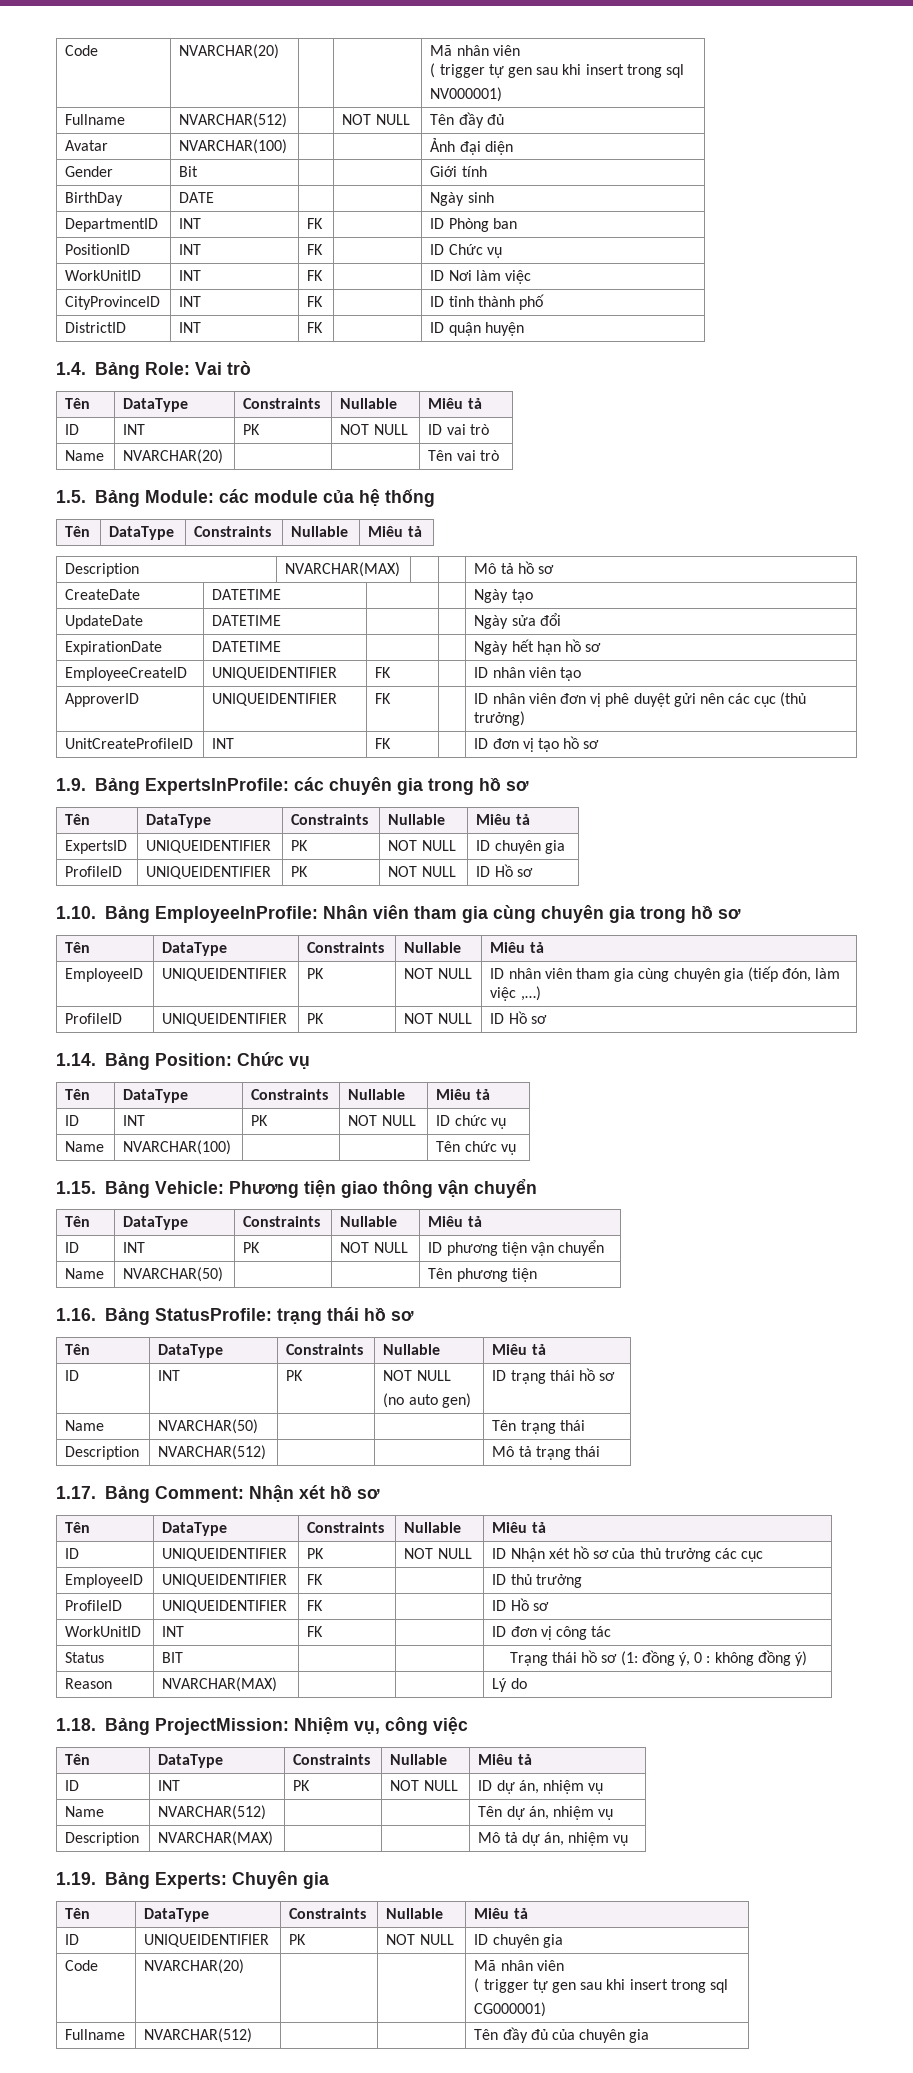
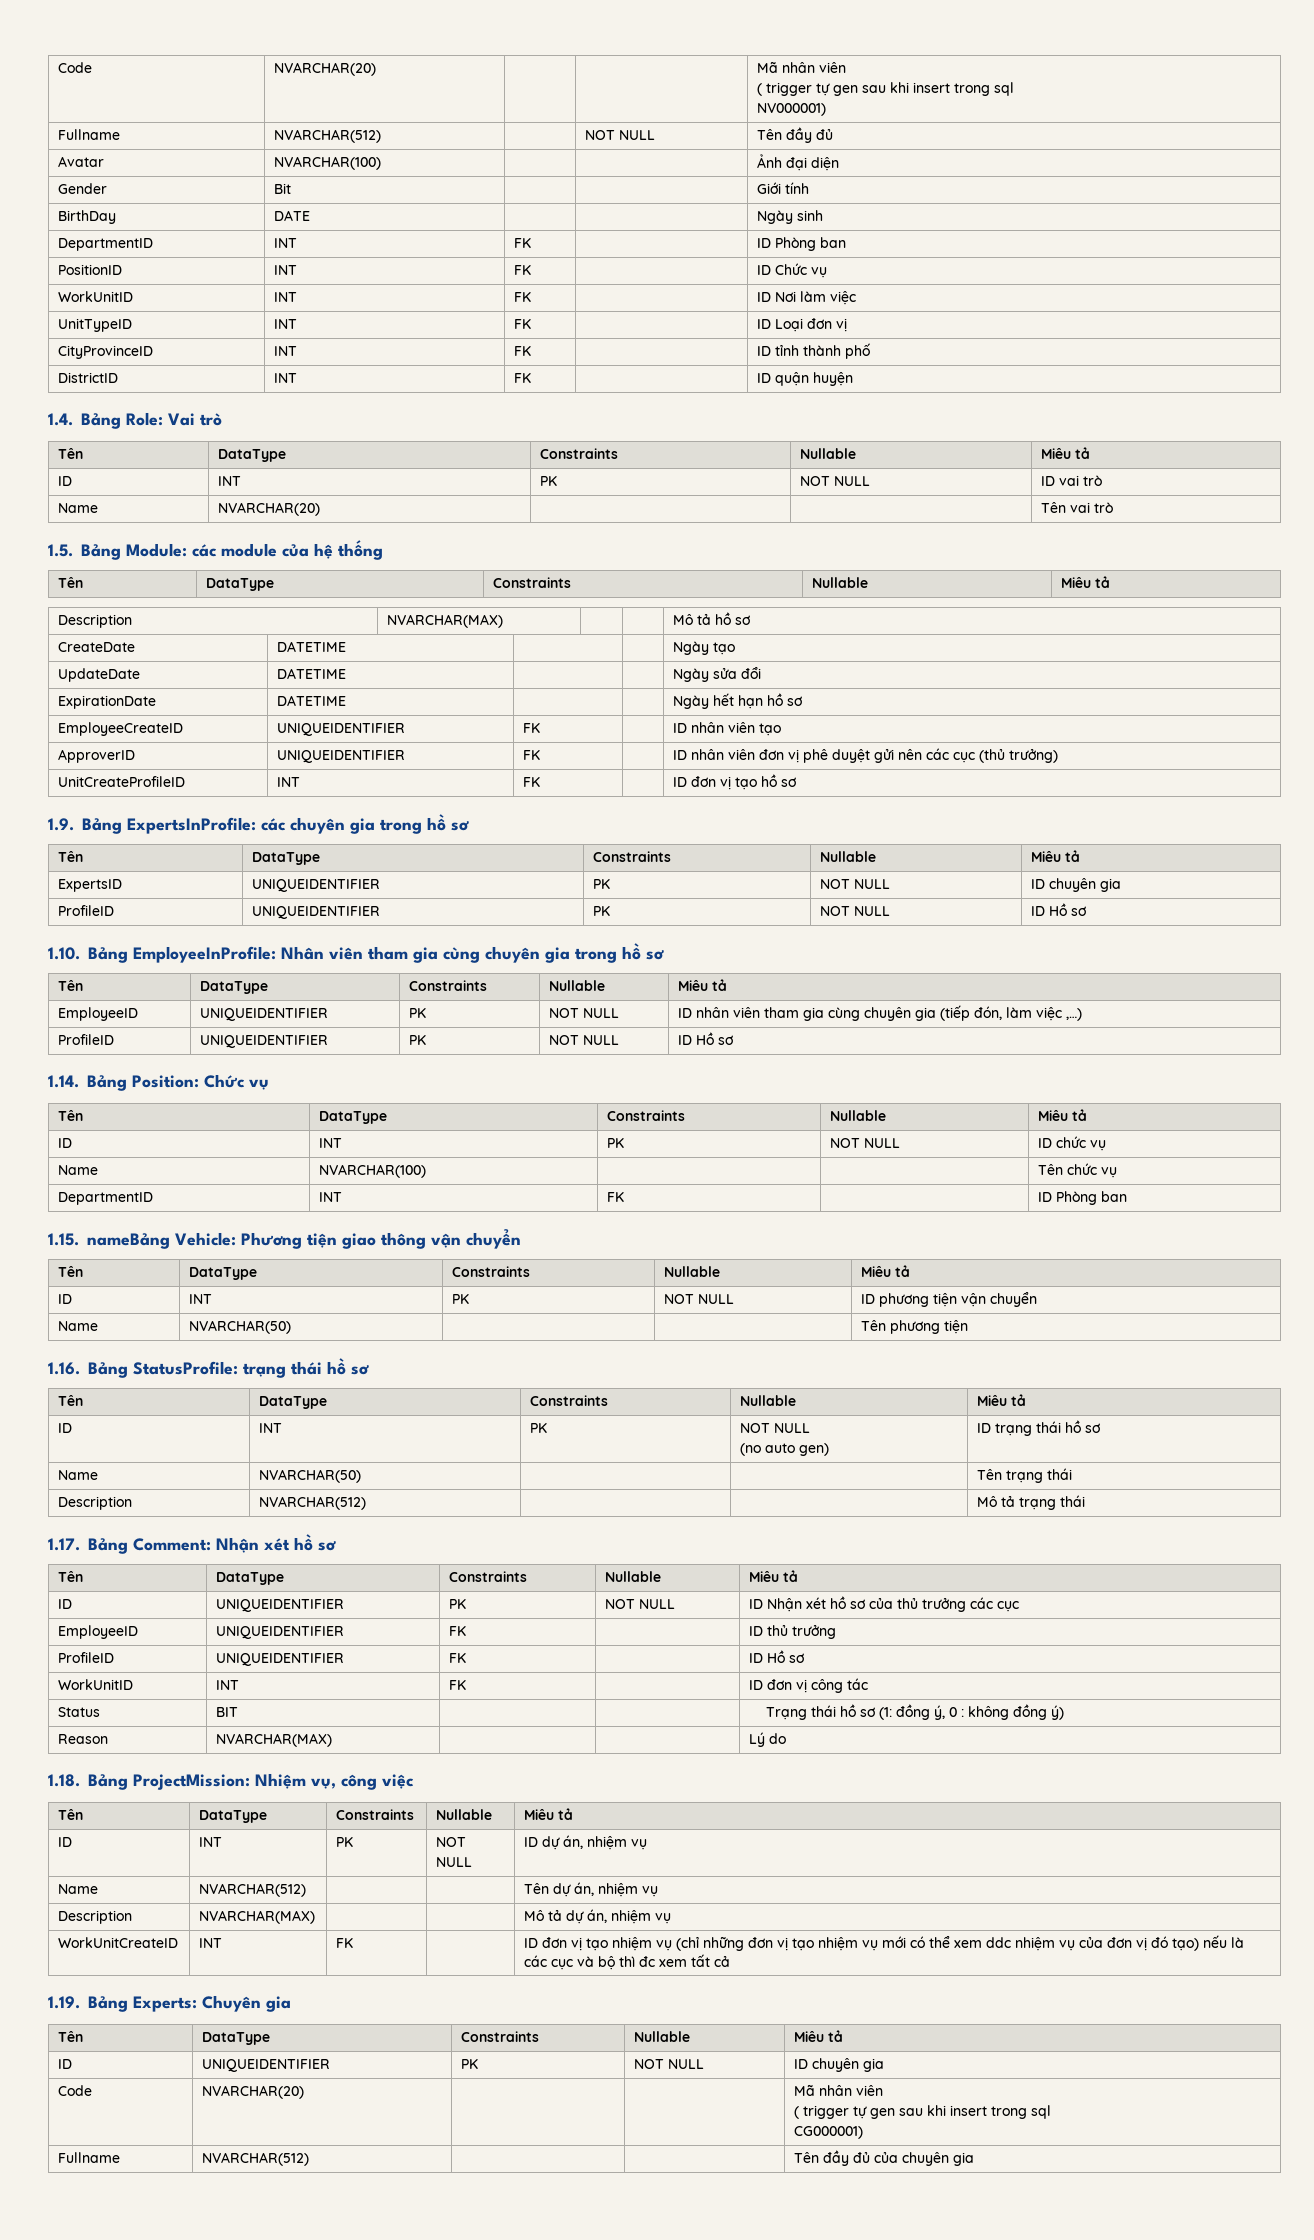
+ UnitTypeID | INT | FK | | ID Loại đơn vị
  Name | NVARCHAR(100) | | | Tên chức vụ
+ DepartmentID | INT | FK | | ID Phòng ban
- 1.15. Bảng Vehicle: Phương tiện giao thông vận chuyển
+ 1.15. nameBảng Vehicle: Phương tiện giao thông vận chuyển
+ WorkUnitCreateID | INT | FK | | ID đơn vị tạo nhiệm vụ (chỉ những đơn vị tạo nhiệm vụ mới có thể xem ddc nhiệm vụ của đơn vị đó tạo) nếu là các cục và bộ thì đc xem tất cả

